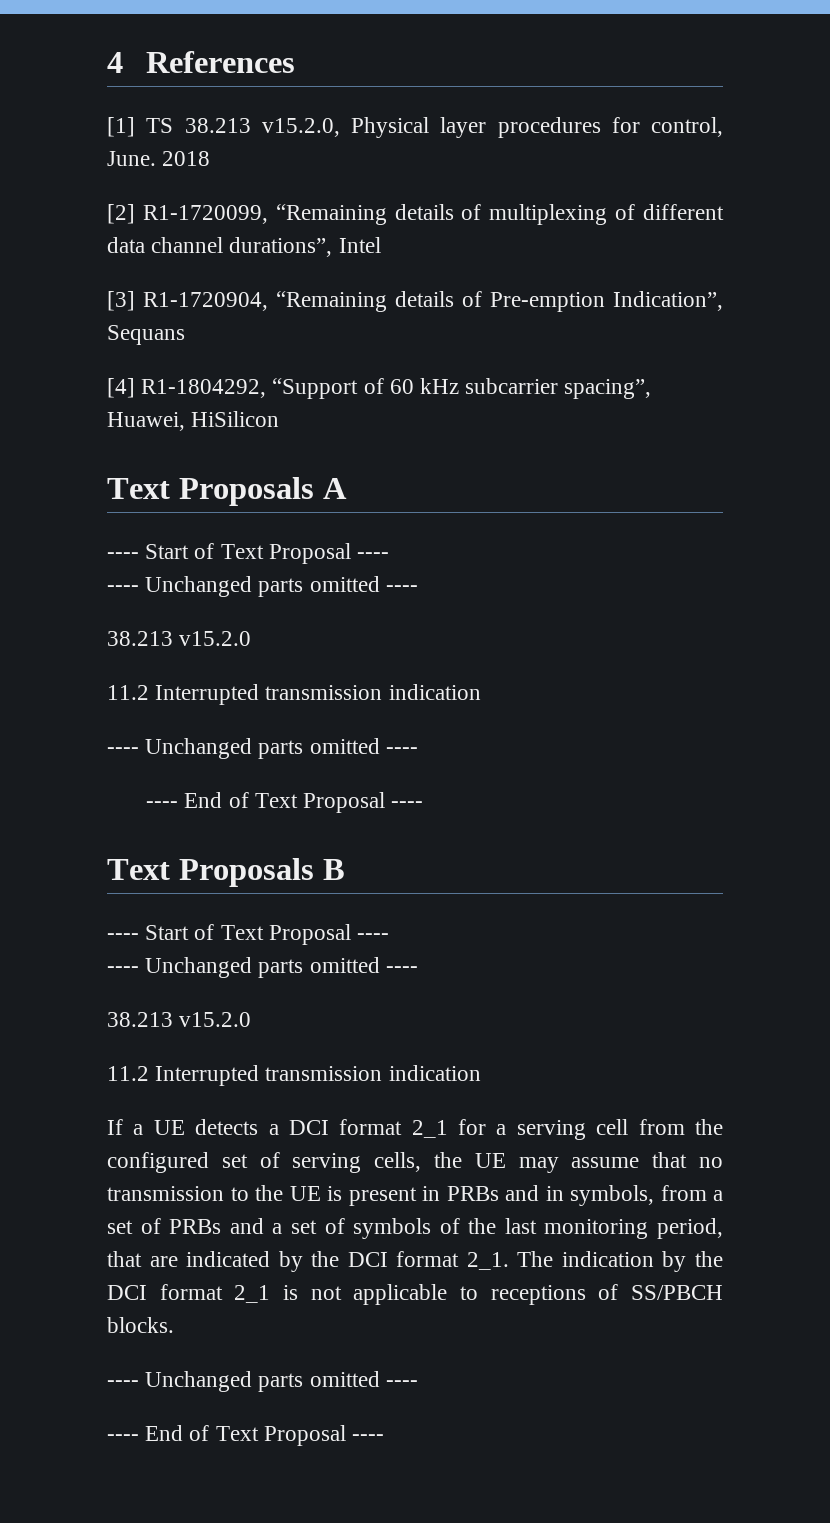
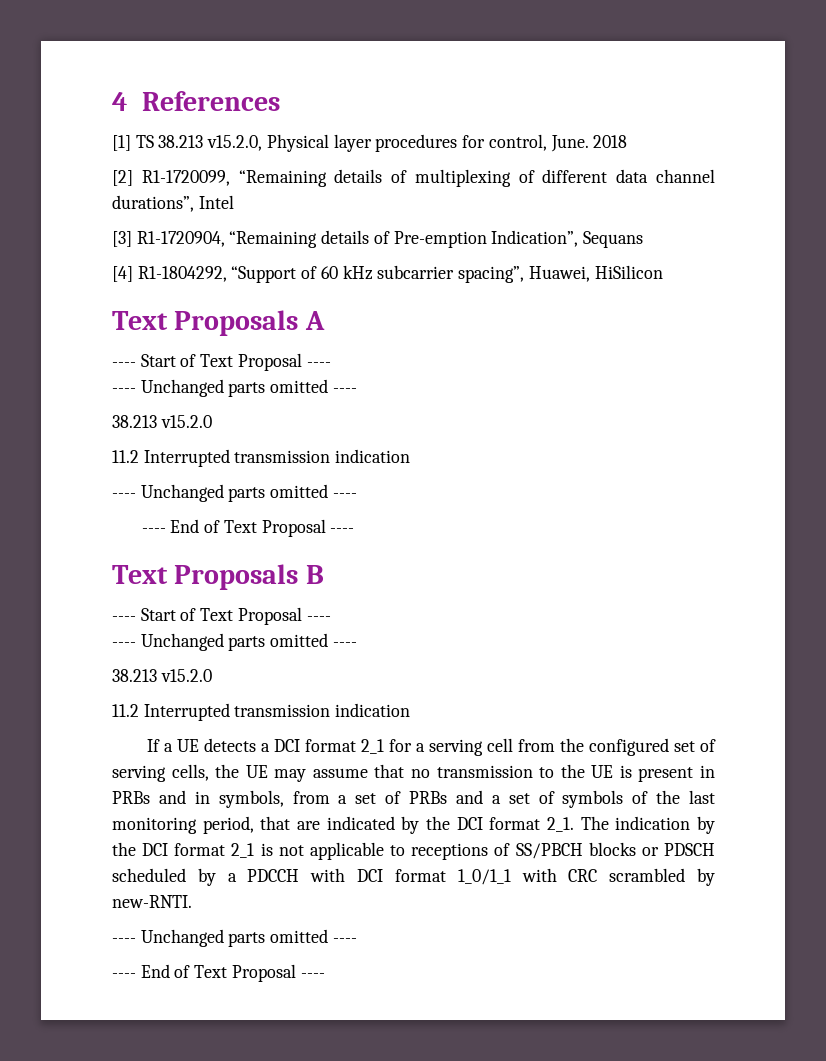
- The indication by the DCI format 2_1 is not applicable to receptions of SS/PBCH blocks.
+ The indication by the DCI format 2_1 is not applicable to receptions of SS/PBCH blocks or PDSCH scheduled by a PDCCH with DCI format 1_0/1_1 with CRC scrambled by new-RNTI.

